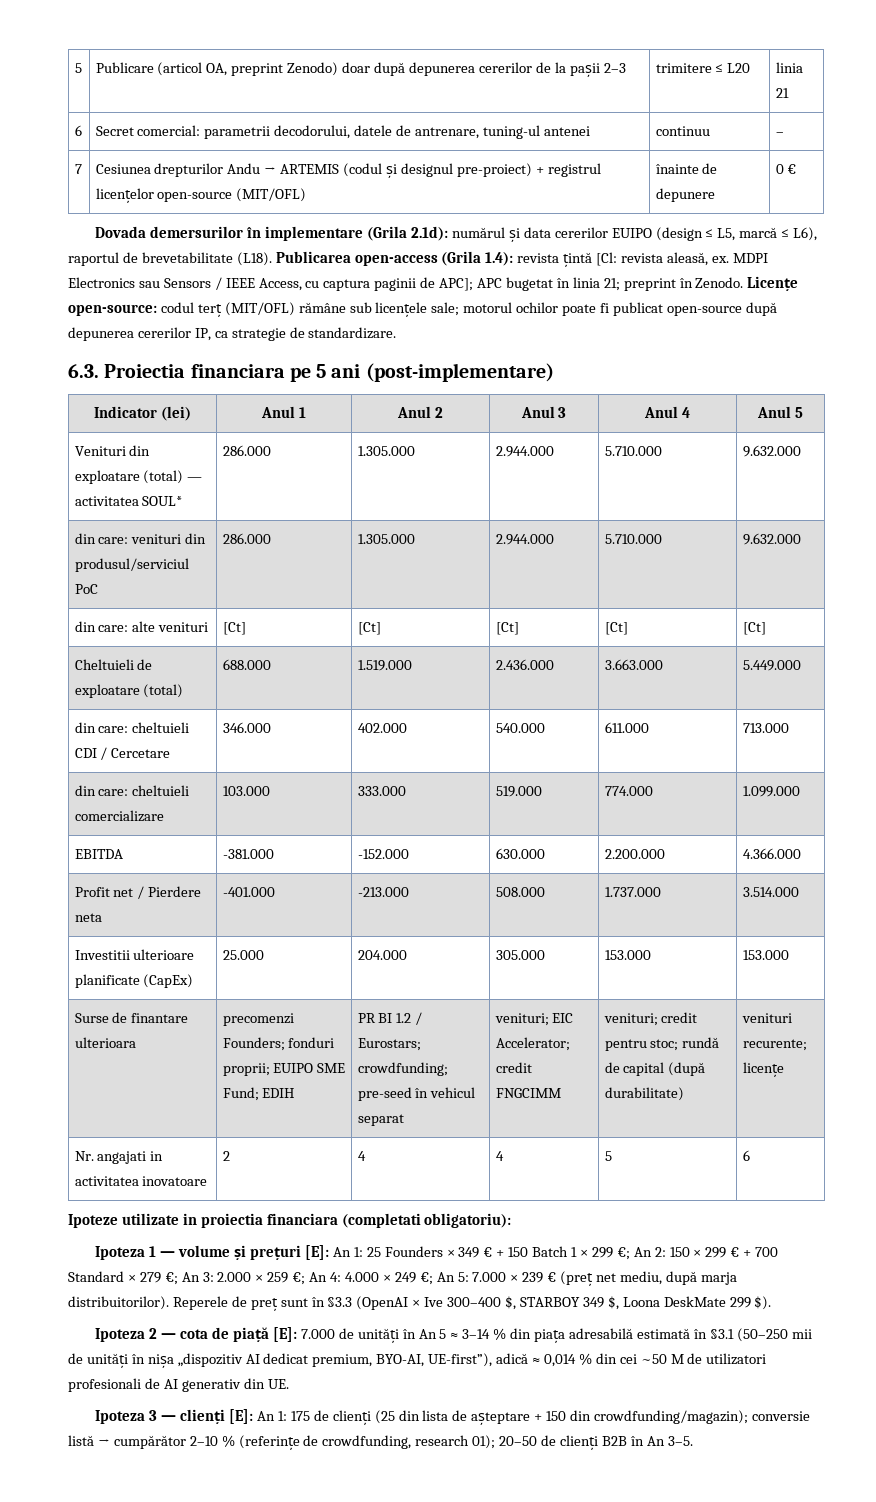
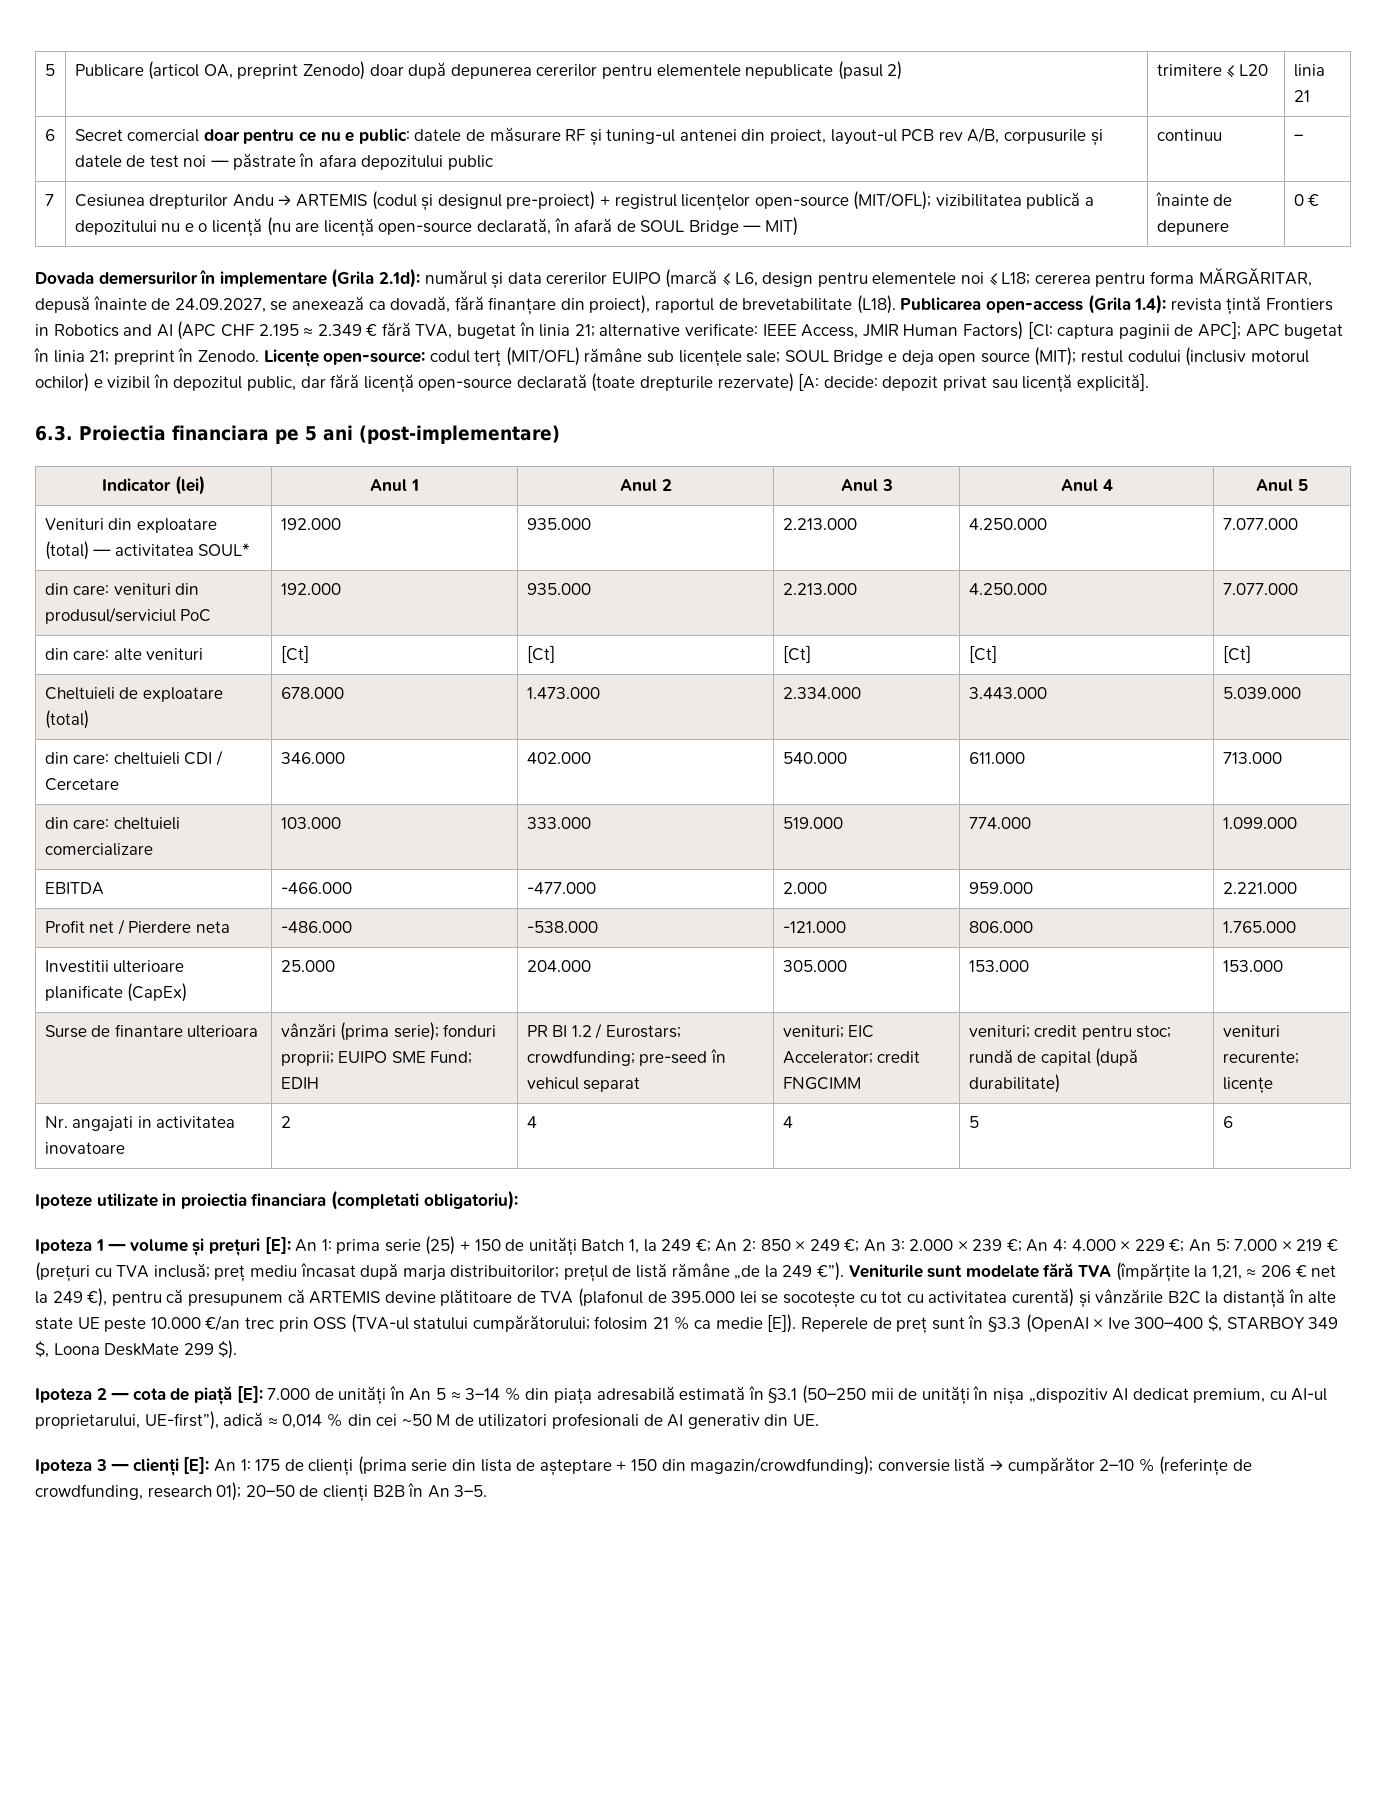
- 5 | Publicare (articol OA, preprint Zenodo) doar după depunerea cererilor de la pașii 2–3 | trimitere ≤ L20 | linia 21
+ 5 | Publicare (articol OA, preprint Zenodo) doar după depunerea cererilor pentru elementele nepublicate (pasul 2) | trimitere ≤ L20 | linia 21
- 6 | Secret comercial: parametrii decodorului, datele de antrenare, tuning-ul antenei | continuu | –
+ 6 | Secret comercial doar pentru ce nu e public: datele de măsurare RF și tuning-ul antenei din proiect, layout-ul PCB rev A/B, corpusurile și datele de test noi — păstrate în afara depozitului public | continuu | –
- 7 | Cesiunea drepturilor Andu → ARTEMIS (codul și designul pre-proiect) + registrul licențelor open-source (MIT/OFL) | înainte de depunere | 0 €
+ 7 | Cesiunea drepturilor Andu → ARTEMIS (codul și designul pre-proiect) + registrul licențelor open-source (MIT/OFL); vizibilitatea publică a depozitului nu e o licență (nu are licență open-source declarată, în afară de SOUL Bridge — MIT) | înainte de depunere | 0 €
- Dovada demersurilor în implementare (Grila 2.1d): numărul și data cererilor EUIPO (design ≤ L5, marcă ≤ L6), raportul de brevetabilitate (L18).
+ Dovada demersurilor în implementare (Grila 2.1d): numărul și data cererilor EUIPO (marcă ≤ L6, design pentru elementele noi ≤ L18; cererea pentru forma MĂRGĂRITAR, depusă înainte de 24.09.2027, se anexează ca dovadă, fără finanțare din proiect), raportul de brevetabilitate (L18).
- Publicarea open-access (Grila 1.4): revista țintă [Cl: revista aleasă, ex. MDPI Electronics sau Sensors / IEEE Access, cu captura paginii de APC]; APC bugetat în linia 21; preprint în Zenodo.
+ Publicarea open-access (Grila 1.4): revista țintă Frontiers in Robotics and AI (APC CHF 2.195 ≈ 2.349 € fără TVA, bugetat în linia 21; alternative verificate: IEEE Access, JMIR Human Factors) [Cl: captura paginii de APC]; APC bugetat în linia 21; preprint în Zenodo.
- Licențe open-source: codul terț (MIT/OFL) rămâne sub licențele sale; motorul ochilor poate fi publicat open-source după depunerea cererilor IP, ca strategie de standardizare.
+ Licențe open-source: codul terț (MIT/OFL) rămâne sub licențele sale; SOUL Bridge e deja open source (MIT); restul codului (inclusiv motorul ochilor) e vizibil în depozitul public, dar fără licență open-source declarată (toate drepturile rezervate) [A: decide: depozit privat sau licență explicită].
- Venituri din exploatare (total) — activitatea SOUL* | 286.000 | 1.305.000 | 2.944.000 | 5.710.000 | 9.632.000
+ Venituri din exploatare (total) — activitatea SOUL* | 192.000 | 935.000 | 2.213.000 | 4.250.000 | 7.077.000
- din care: venituri din produsul/serviciul PoC | 286.000 | 1.305.000 | 2.944.000 | 5.710.000 | 9.632.000
+ din care: venituri din produsul/serviciul PoC | 192.000 | 935.000 | 2.213.000 | 4.250.000 | 7.077.000
- Cheltuieli de exploatare (total) | 688.000 | 1.519.000 | 2.436.000 | 3.663.000 | 5.449.000
+ Cheltuieli de exploatare (total) | 678.000 | 1.473.000 | 2.334.000 | 3.443.000 | 5.039.000
- EBITDA | -381.000 | -152.000 | 630.000 | 2.200.000 | 4.366.000
+ EBITDA | -466.000 | -477.000 | 2.000 | 959.000 | 2.221.000
- Profit net / Pierdere neta | -401.000 | -213.000 | 508.000 | 1.737.000 | 3.514.000
+ Profit net / Pierdere neta | -486.000 | -538.000 | -121.000 | 806.000 | 1.765.000
- Surse de finantare ulterioara | precomenzi Founders; fonduri proprii; EUIPO SME Fund; EDIH | PR BI 1.2 / Eurostars; crowdfunding; pre-seed în vehicul separat | venituri; EIC Accelerator; credit FNGCIMM | venituri; credit pentru stoc; rundă de capital (după durabilitate) | venituri recurente; licențe
+ Surse de finantare ulterioara | vânzări (prima serie); fonduri proprii; EUIPO SME Fund; EDIH | PR BI 1.2 / Eurostars; crowdfunding; pre-seed în vehicul separat | venituri; EIC Accelerator; credit FNGCIMM | venituri; credit pentru stoc; rundă de capital (după durabilitate) | venituri recurente; licențe
- Ipoteza 1 — volume și prețuri [E]: An 1: 25 Founders × 349 € + 150 Batch 1 × 299 €; An 2: 150 × 299 € + 700 Standard × 279 €; An 3: 2.000 × 259 €; An 4: 4.000 × 249 €; An 5: 7.000 × 239 € (preț net mediu, după marja distribuitorilor). Reperele de preț sunt în §3.3 (OpenAI × Ive 300–400 $, STARBOY 349 $, Loona DeskMate 299 $).
+ Ipoteza 1 — volume și prețuri [E]: An 1: prima serie (25) + 150 de unități Batch 1, la 249 €; An 2: 850 × 249 €; An 3: 2.000 × 239 €; An 4: 4.000 × 229 €; An 5: 7.000 × 219 € (prețuri cu TVA inclusă; preț mediu încasat după marja distribuitorilor; prețul de listă rămâne „de la 249 €”). Veniturile sunt modelate fără TVA (împărțite la 1,21, ≈ 206 € net la 249 €), pentru că presupunem că ARTEMIS devine plătitoare de TVA (plafonul de 395.000 lei se socotește cu tot cu activitatea curentă) și vânzările B2C la distanță în alte state UE peste 10.000 €/an trec prin OSS (TVA-ul statului cumpărătorului; folosim 21 % ca medie [E]). Reperele de preț sunt în §3.3 (OpenAI × Ive 300–400 $, STARBOY 349 $, Loona DeskMate 299 $).
- Ipoteza 2 — cota de piață [E]: 7.000 de unități în An 5 ≈ 3–14 % din piața adresabilă estimată în §3.1 (50–250 mii de unități în nișa „dispozitiv AI dedicat premium, BYO-AI, UE-first”), adică ≈ 0,014 % din cei ~50 M de utilizatori profesionali de AI generativ din UE.
+ Ipoteza 2 — cota de piață [E]: 7.000 de unități în An 5 ≈ 3–14 % din piața adresabilă estimată în §3.1 (50–250 mii de unități în nișa „dispozitiv AI dedicat premium, cu AI-ul proprietarului, UE-first”), adică ≈ 0,014 % din cei ~50 M de utilizatori profesionali de AI generativ din UE.
- Ipoteza 3 — clienți [E]: An 1: 175 de clienți (25 din lista de așteptare + 150 din crowdfunding/magazin); conversie listă → cumpărător 2–10 % (referințe de crowdfunding, research 01); 20–50 de clienți B2B în An 3–5.
+ Ipoteza 3 — clienți [E]: An 1: 175 de clienți (prima serie din lista de așteptare + 150 din magazin/crowdfunding); conversie listă → cumpărător 2–10 % (referințe de crowdfunding, research 01); 20–50 de clienți B2B în An 3–5.

